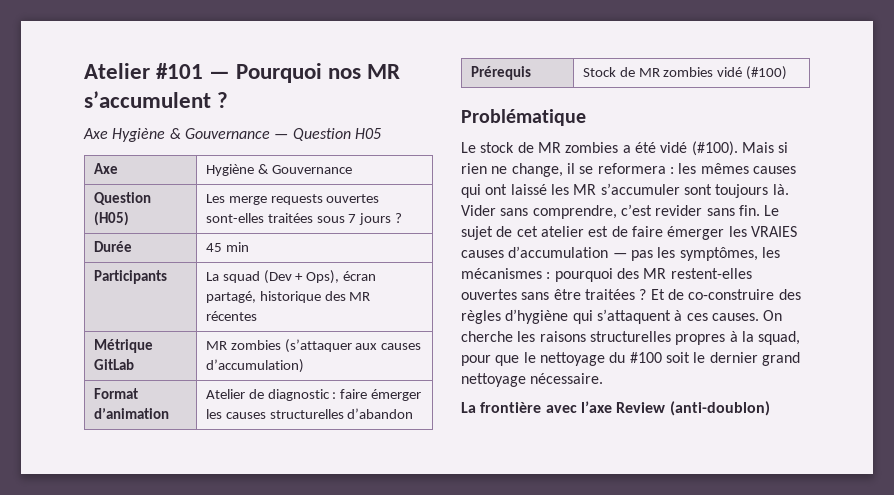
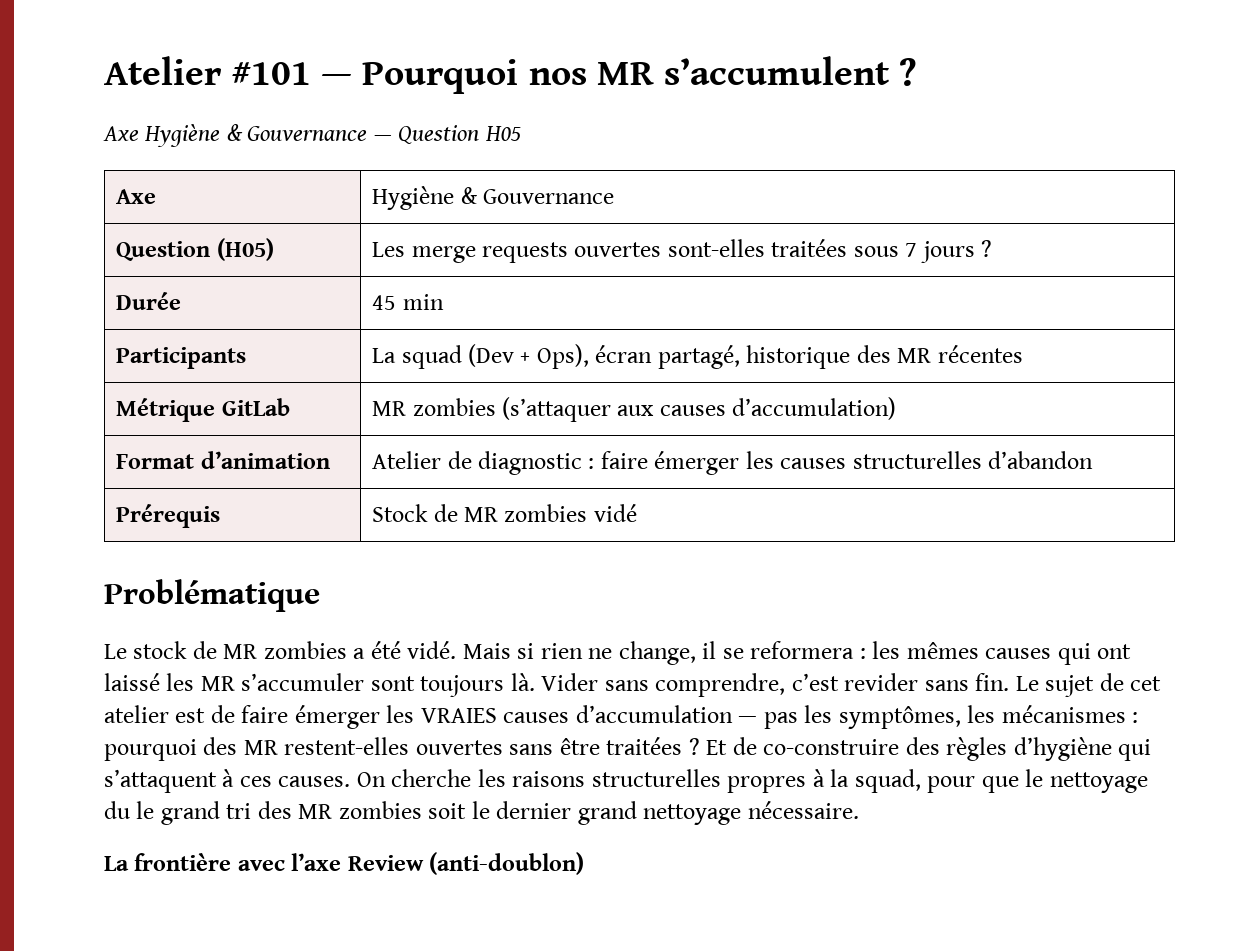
- Prérequis | Stock de MR zombies vidé (#100)
+ Prérequis | Stock de MR zombies vidé
- Le stock de MR zombies a été vidé (#100).
+ Le stock de MR zombies a été vidé.
- On cherche les raisons structurelles propres à la squad, pour que le nettoyage du #100 soit le dernier grand nettoyage nécessaire.
+ On cherche les raisons structurelles propres à la squad, pour que le nettoyage du le grand tri des MR zombies soit le dernier grand nettoyage nécessaire.

